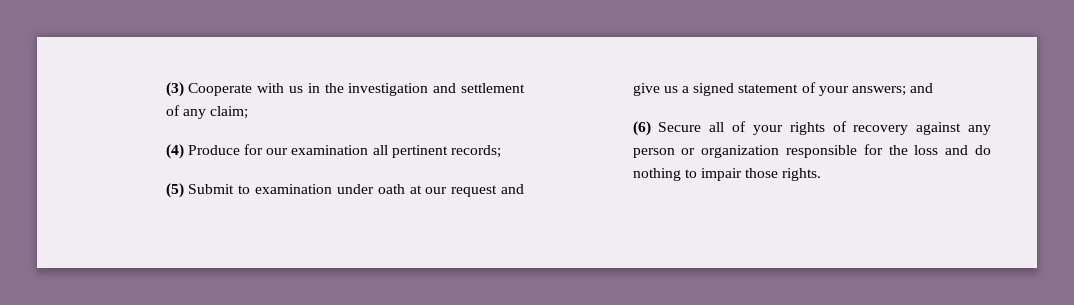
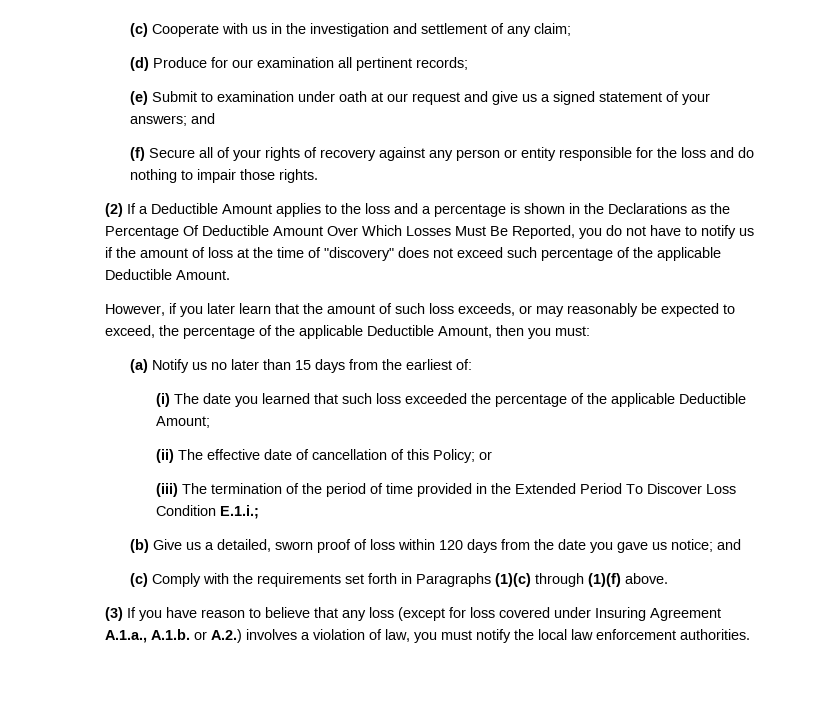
- (3) Cooperate with us in the investigation and settlement of any claim;
+ (c) Cooperate with us in the investigation and settlement of any claim;
- (4) Produce for our examination all pertinent records;
+ (d) Produce for our examination all pertinent records;
- (5) Submit to examination under oath at our request and give us a signed statement of your answers; and
+ (e) Submit to examination under oath at our request and give us a signed statement of your answers; and
- (6) Secure all of your rights of recovery against any person or organization responsible for the loss and do nothing to impair those rights.
+ (f) Secure all of your rights of recovery against any person or entity responsible for the loss and do nothing to impair those rights.
+ (2) If a Deductible Amount applies to the loss and a percentage is shown in the Declarations as the Percentage Of Deductible Amount Over Which Losses Must Be Reported, you do not have to notify us if the amount of loss at the time of "discovery" does not exceed such percentage of the applicable Deductible Amount.
+ However, if you later learn that the amount of such loss exceeds, or may reasonably be expected to exceed, the percentage of the applicable Deductible Amount, then you must:
+ (a) Notify us no later than 15 days from the earliest of:
+ (i) The date you learned that such loss exceeded the percentage of the applicable Deductible Amount;
+ (ii) The effective date of cancellation of this Policy; or
+ (iii) The termination of the period of time provided in the Extended Period To Discover Loss Condition E.1.i.;
+ (b) Give us a detailed, sworn proof of loss within 120 days from the date you gave us notice; and
+ (c) Comply with the requirements set forth in Paragraphs (1)(c) through (1)(f) above.
+ (3) If you have reason to believe that any loss (except for loss covered under Insuring Agreement A.1.a., A.1.b. or A.2.) involves a violation of law, you must notify the local law enforcement authorities.

